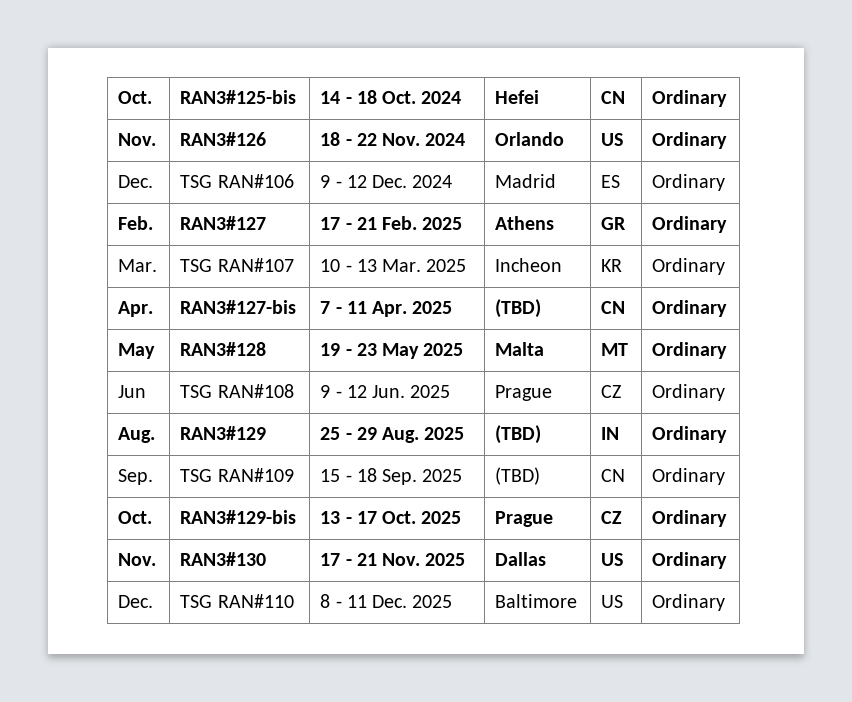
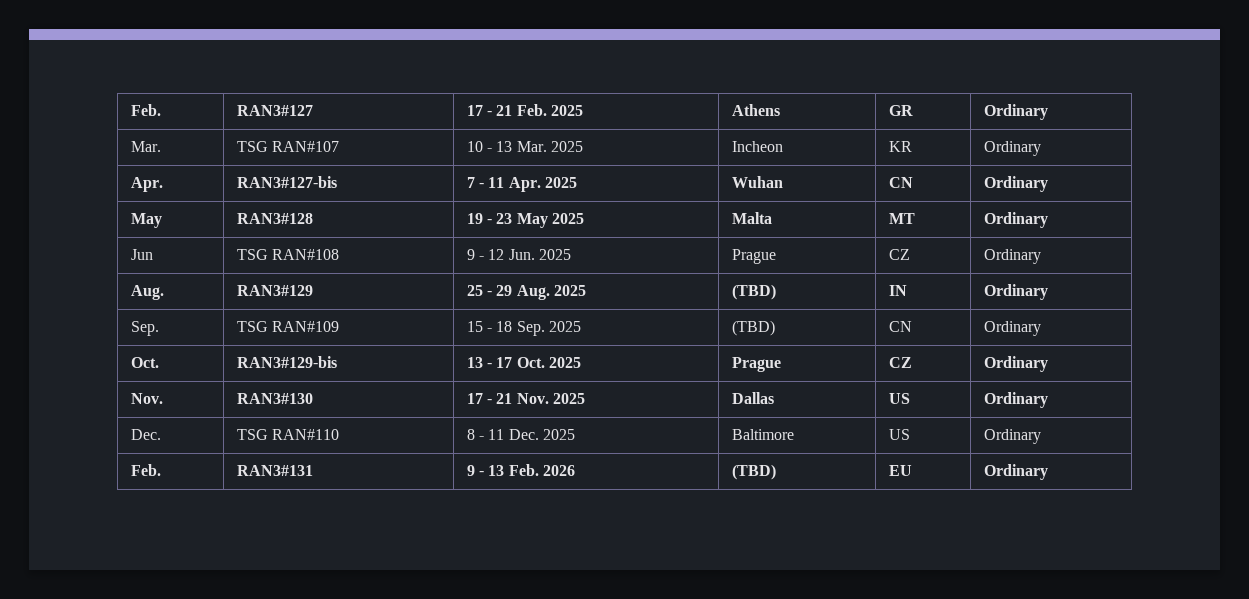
- Oct. | RAN3#125-bis | 14 - 18 Oct. 2024 | Hefei | CN | Ordinary
- Nov. | RAN3#126 | 18 - 22 Nov. 2024 | Orlando | US | Ordinary
- Dec. | TSG RAN#106 | 9 - 12 Dec. 2024 | Madrid | ES | Ordinary
- Apr. | RAN3#127-bis | 7 - 11 Apr. 2025 | (TBD) | CN | Ordinary
+ Apr. | RAN3#127-bis | 7 - 11 Apr. 2025 | Wuhan | CN | Ordinary
+ Feb. | RAN3#131 | 9 - 13 Feb. 2026 | (TBD) | EU | Ordinary

